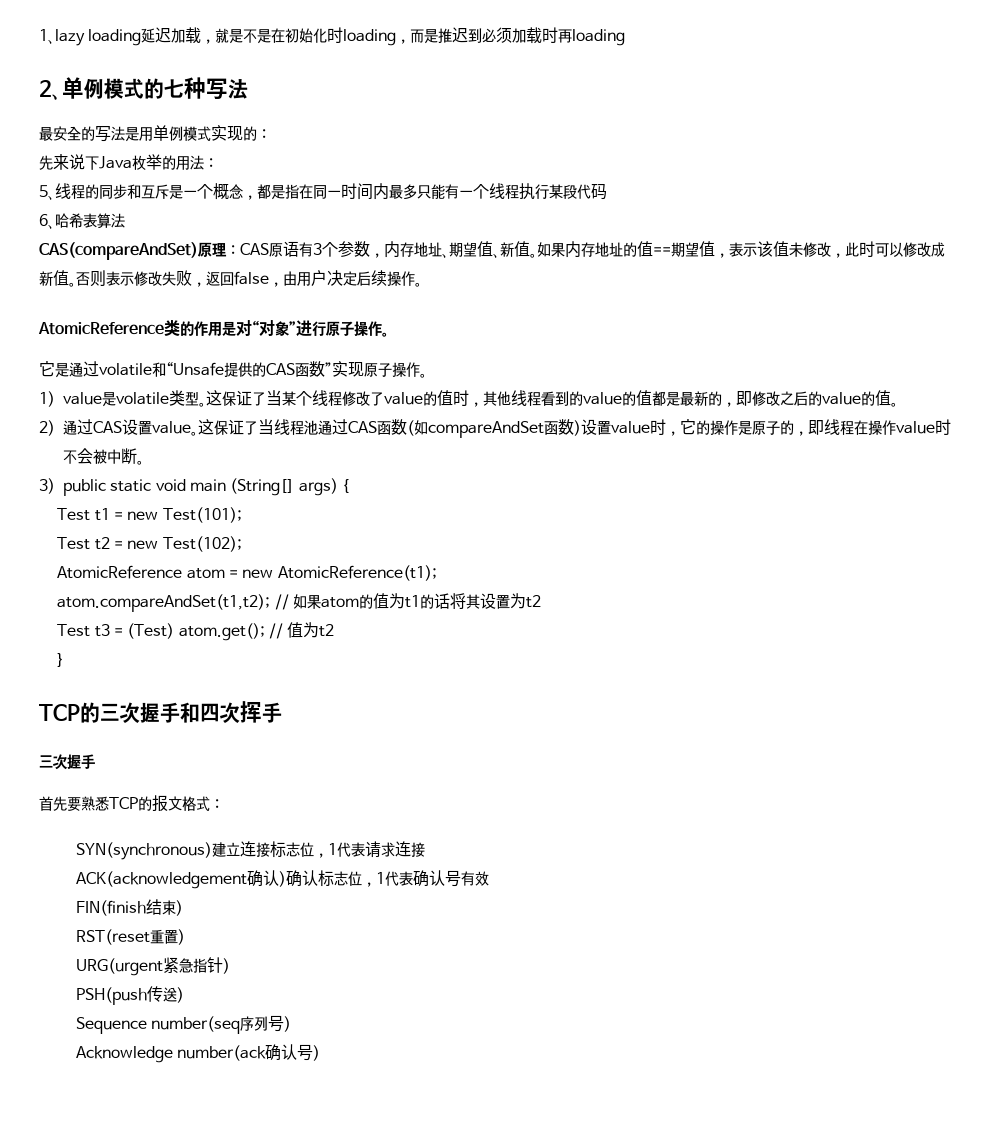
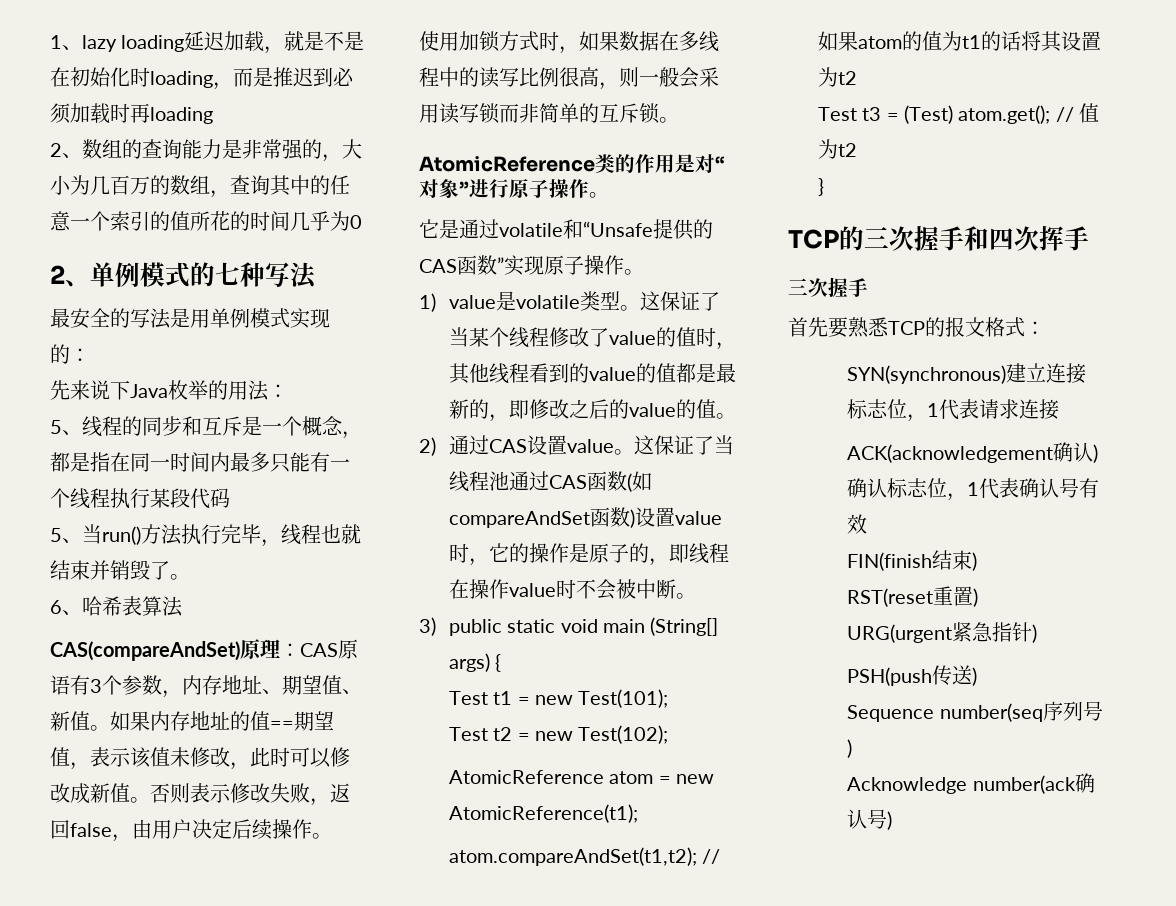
+ 2、数组的查询能力是非常强的，大小为几百万的数组，查询其中的任意一个索引的值所花的时间几乎为0
+ 5、当run()方法执行完毕，线程也就结束并销毁了。
+ 使用加锁方式时，如果数据在多线程中的读写比例很高，则一般会采用读写锁而非简单的互斥锁。

